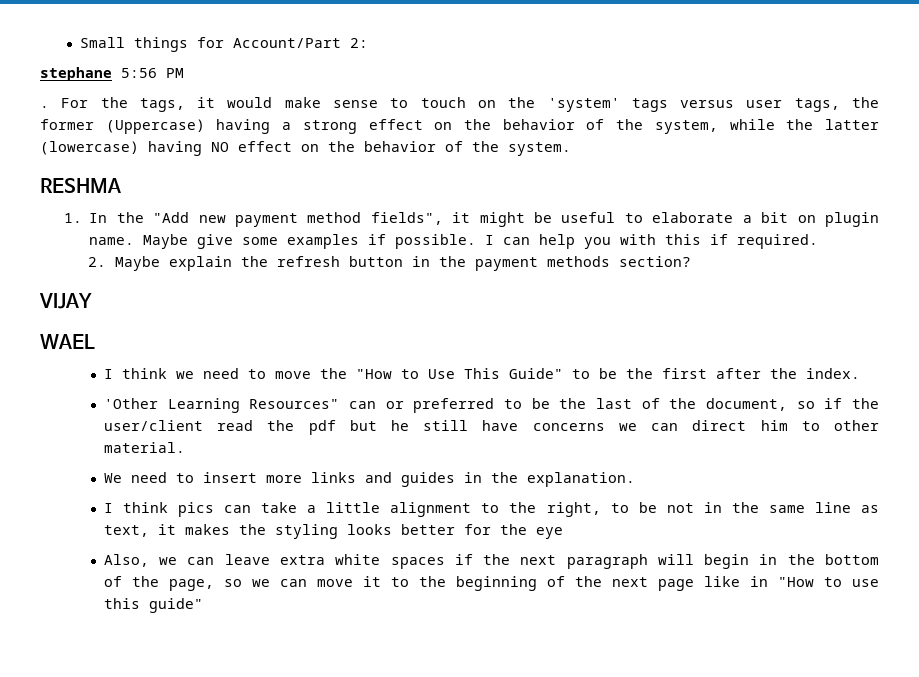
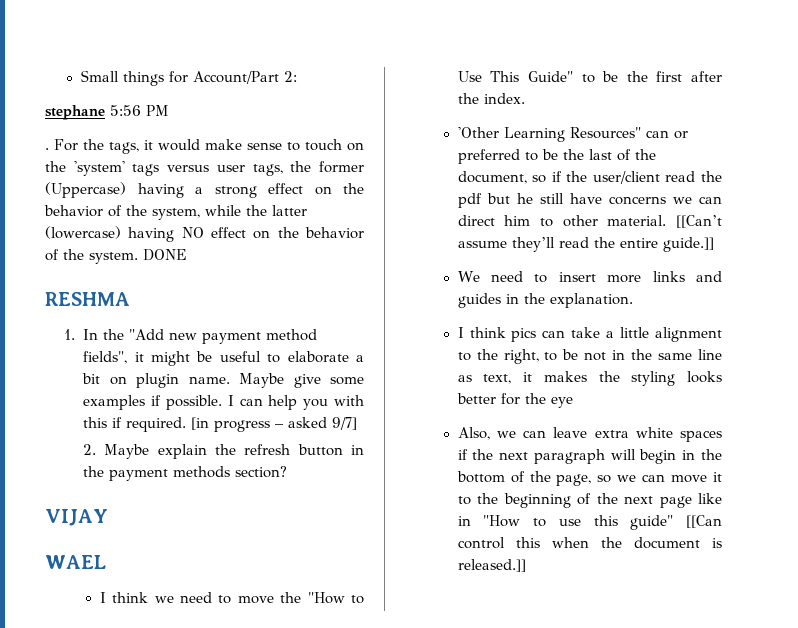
+ DONE
+ [in progress – asked 9/7]
+ [[Can’t assume they’ll read the entire guide.]]
- Also, we can leave extra white spaces if the next paragraph will begin in the bottom of the page, so we can move it to the beginning of the next page like in "How to use this guide"
+ Also, we can leave extra white spaces if the next paragraph will begin in the bottom of the page, so we can move it to the beginning of the next page like in "How to use this guide" [[Can control this when the document is released.]]

